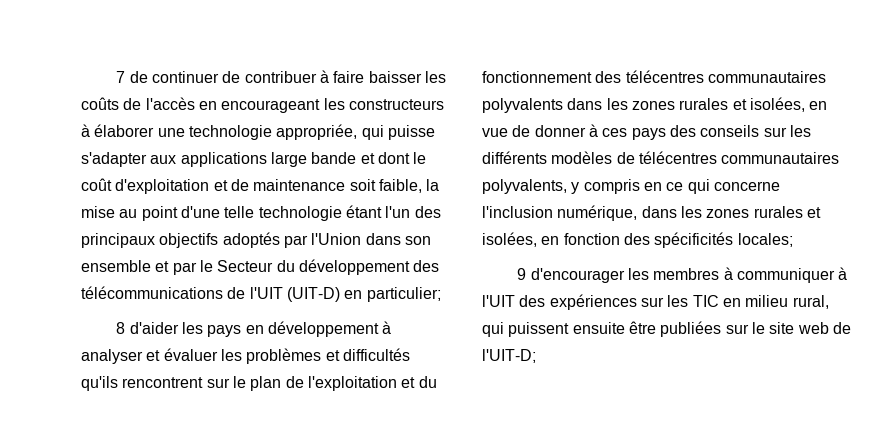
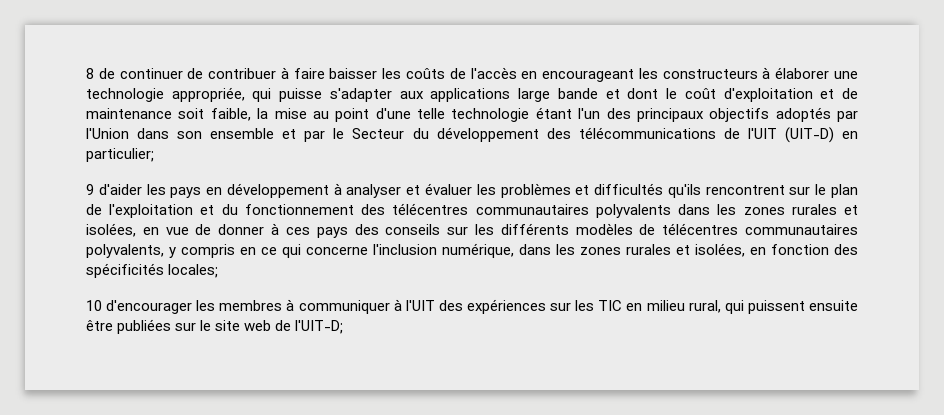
- 7 de continuer de contribuer à faire baisser les coûts de l'accès en encourageant les constructeurs à élaborer une technologie appropriée, qui puisse s'adapter aux applications large bande et dont le coût d'exploitation et de maintenance soit faible, la mise au point d'une telle technologie étant l'un des principaux objectifs adoptés par l'Union dans son ensemble et par le Secteur du développement des télécommunications de l'UIT (UIT-D) en particulier;
+ 8 de continuer de contribuer à faire baisser les coûts de l'accès en encourageant les constructeurs à élaborer une technologie appropriée, qui puisse s'adapter aux applications large bande et dont le coût d'exploitation et de maintenance soit faible, la mise au point d'une telle technologie étant l'un des principaux objectifs adoptés par l'Union dans son ensemble et par le Secteur du développement des télécommunications de l'UIT (UIT-D) en particulier;
- 8 d'aider les pays en développement à analyser et évaluer les problèmes et difficultés qu'ils rencontrent sur le plan de l'exploitation et du fonctionnement des télécentres communautaires polyvalents dans les zones rurales et isolées, en vue de donner à ces pays des conseils sur les différents modèles de télécentres communautaires polyvalents, y compris en ce qui concerne l'inclusion numérique, dans les zones rurales et isolées, en fonction des spécificités locales;
+ 9 d'aider les pays en développement à analyser et évaluer les problèmes et difficultés qu'ils rencontrent sur le plan de l'exploitation et du fonctionnement des télécentres communautaires polyvalents dans les zones rurales et isolées, en vue de donner à ces pays des conseils sur les différents modèles de télécentres communautaires polyvalents, y compris en ce qui concerne l'inclusion numérique, dans les zones rurales et isolées, en fonction des spécificités locales;
- 9 d'encourager les membres à communiquer à l'UIT des expériences sur les TIC en milieu rural, qui puissent ensuite être publiées sur le site web de l'UIT-D;
+ 10 d'encourager les membres à communiquer à l'UIT des expériences sur les TIC en milieu rural, qui puissent ensuite être publiées sur le site web de l'UIT-D;

